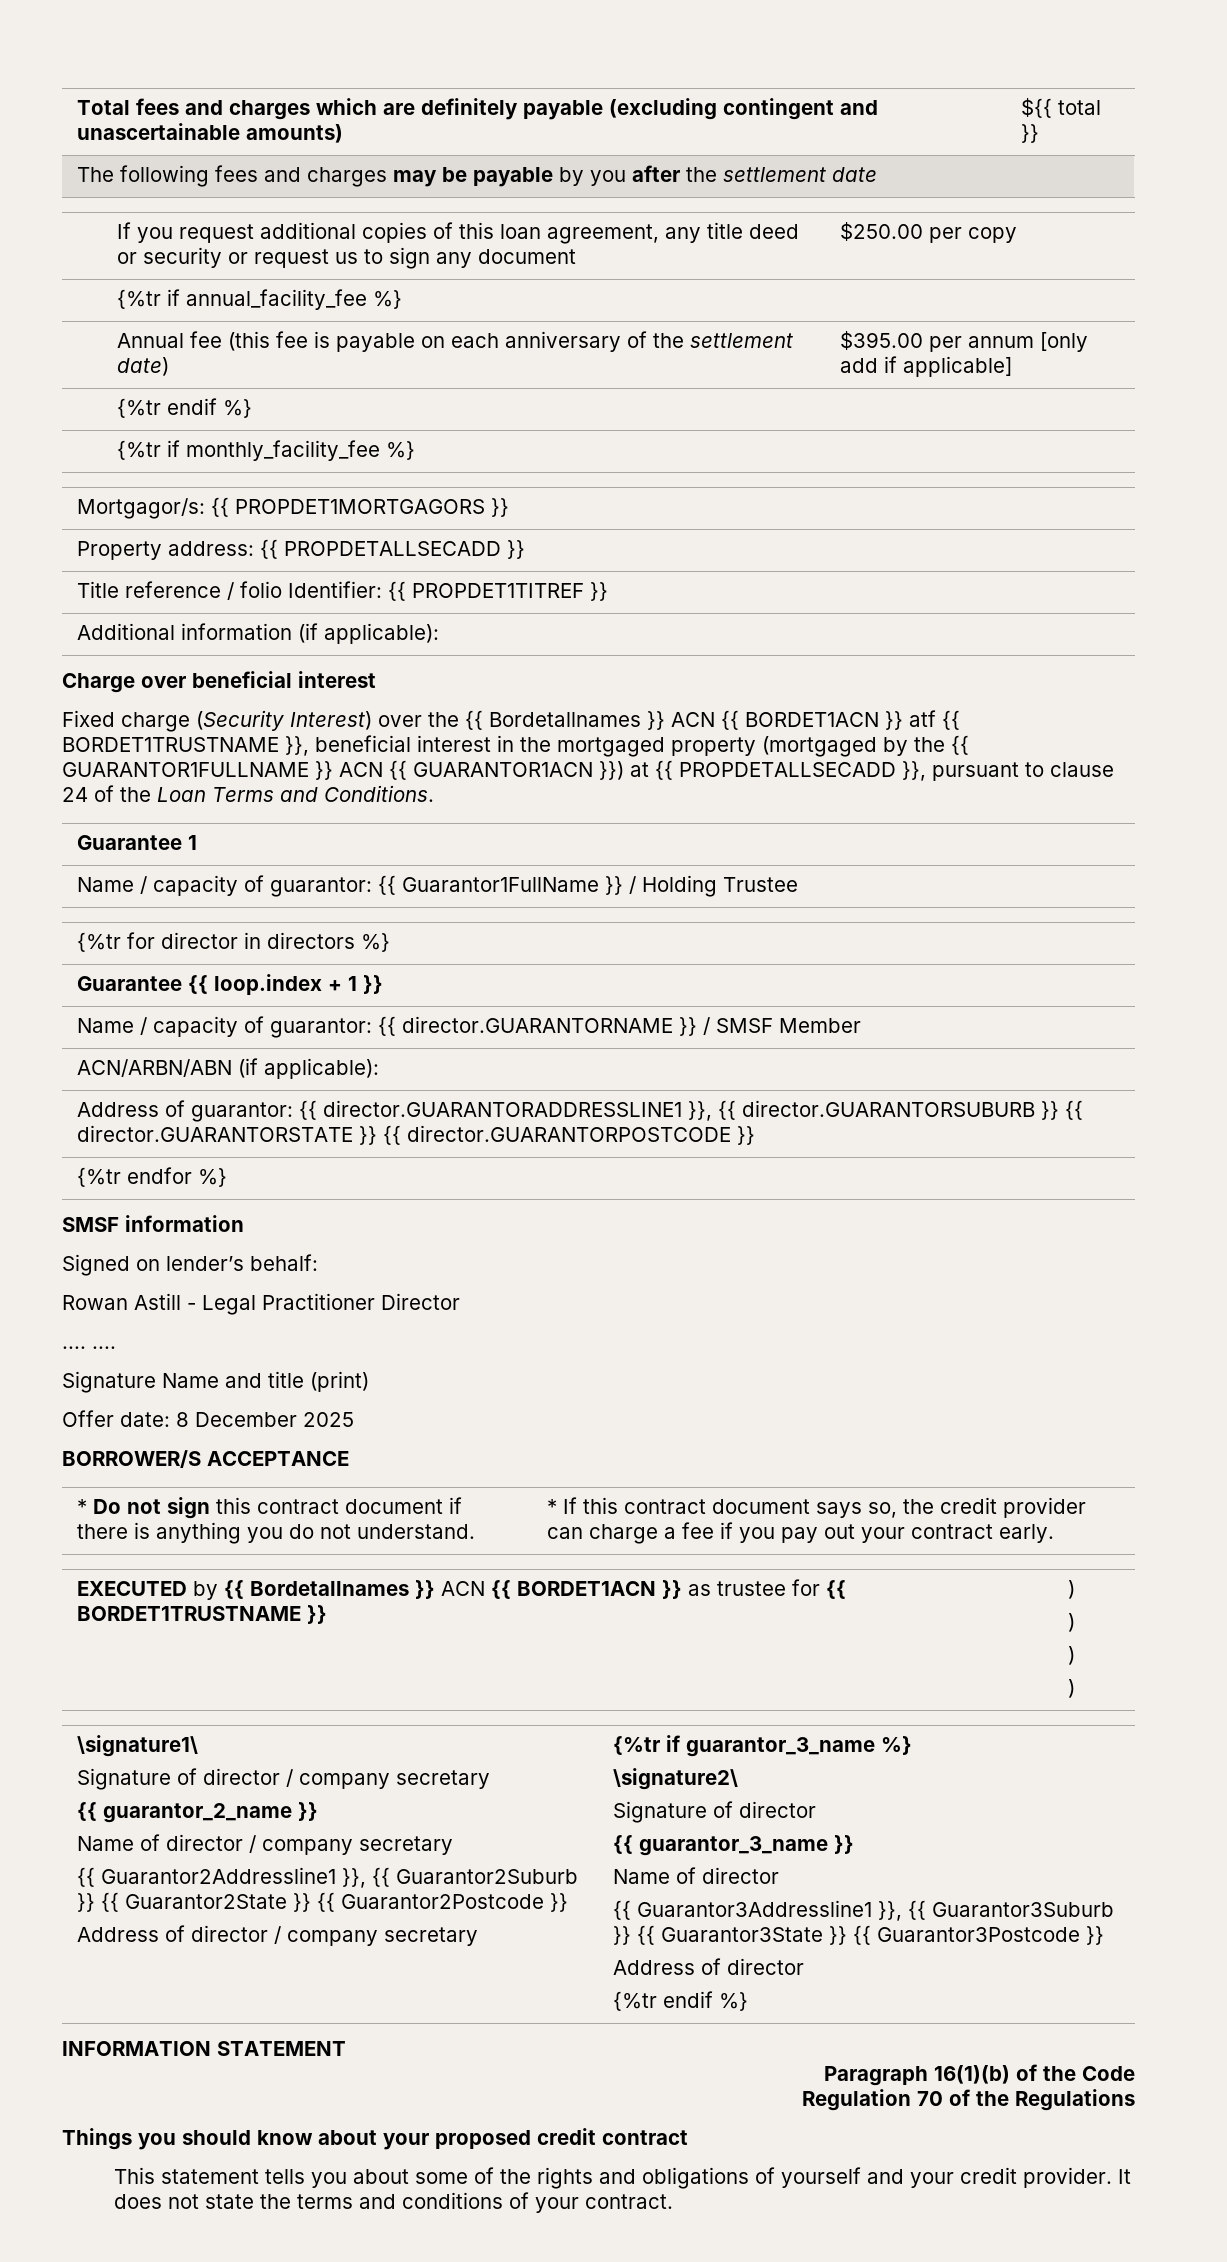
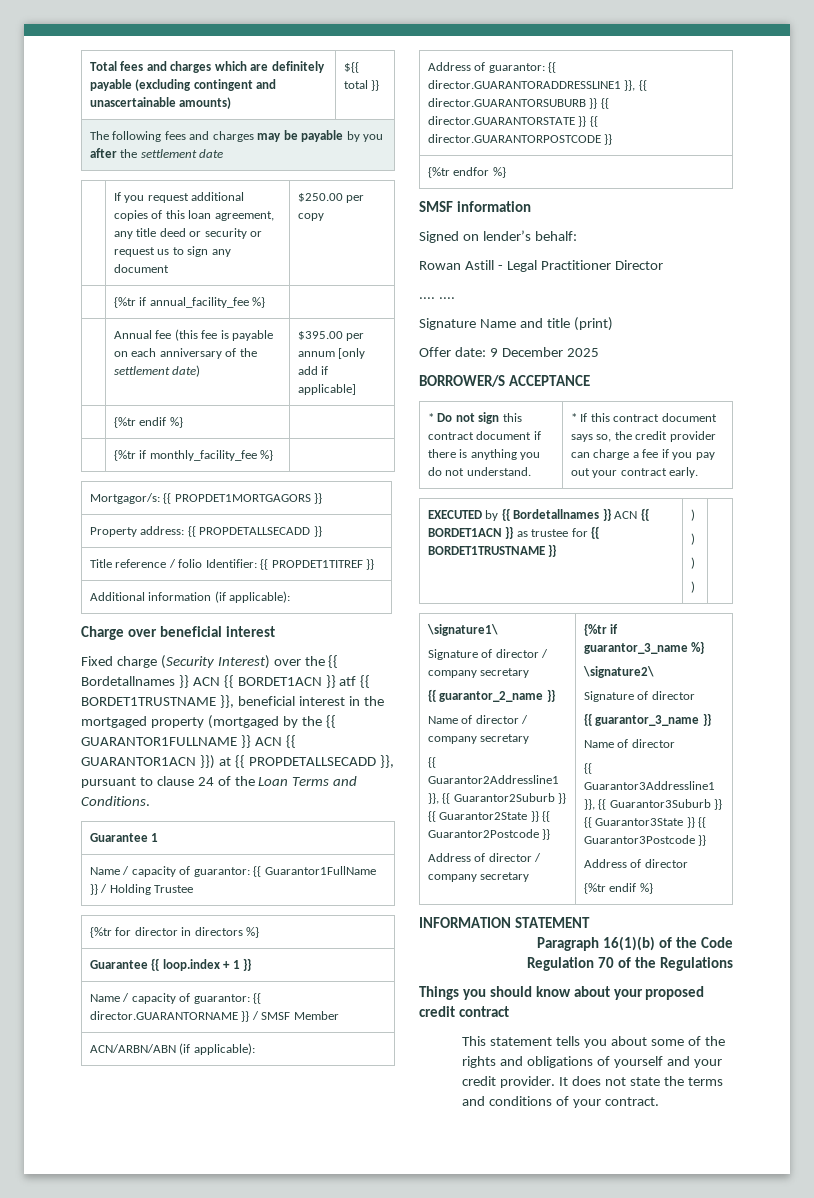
- Offer date: 8 December 2025
+ Offer date: 9 December 2025

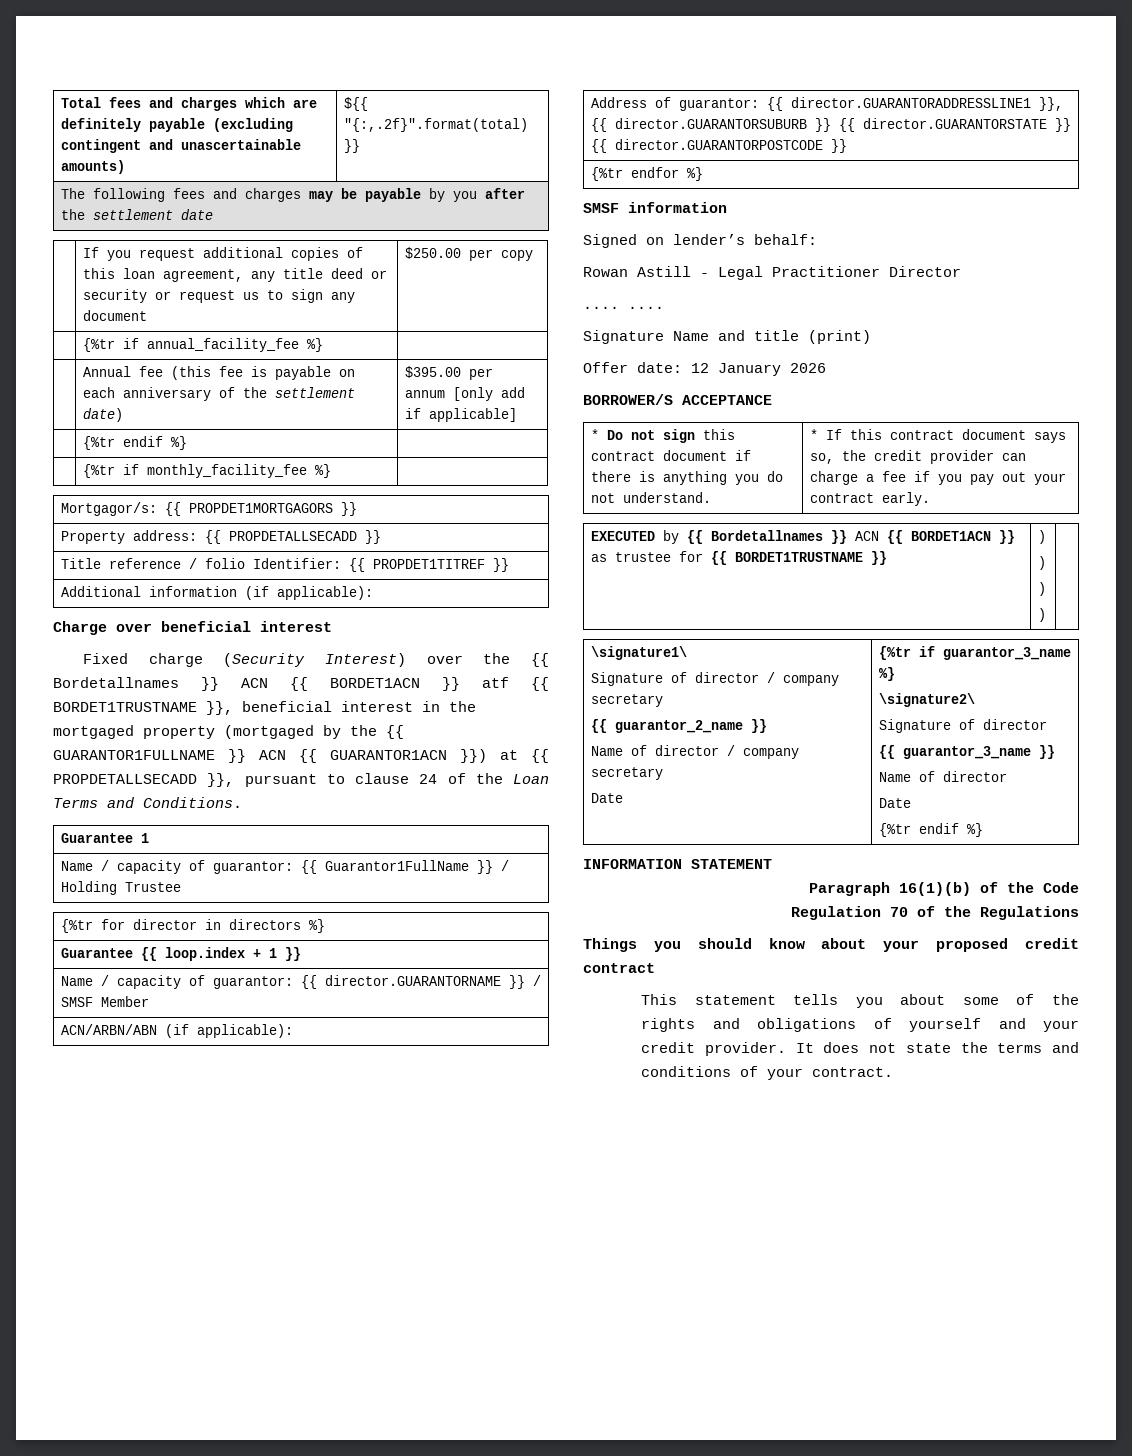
- Total fees and charges which are definitely payable (excluding contingent and unascertainable amounts) | ${{ total }}
+ Total fees and charges which are definitely payable (excluding contingent and unascertainable amounts) | ${{ "{:,.2f}".format(total) }}
- Offer date: 9 December 2025
+ Offer date: 12 January 2026
  Name of director / company secretary
- {{ Guarantor2Addressline1 }}, {{ Guarantor2Suburb }} {{ Guarantor2State }} {{ Guarantor2Postcode }}
- Address of director / company secretary
+ Date
  {{ guarantor_3_name }}
  Name of director
- {{ Guarantor3Addressline1 }}, {{ Guarantor3Suburb }} {{ Guarantor3State }} {{ Guarantor3Postcode }}
- Address of director
+ Date

